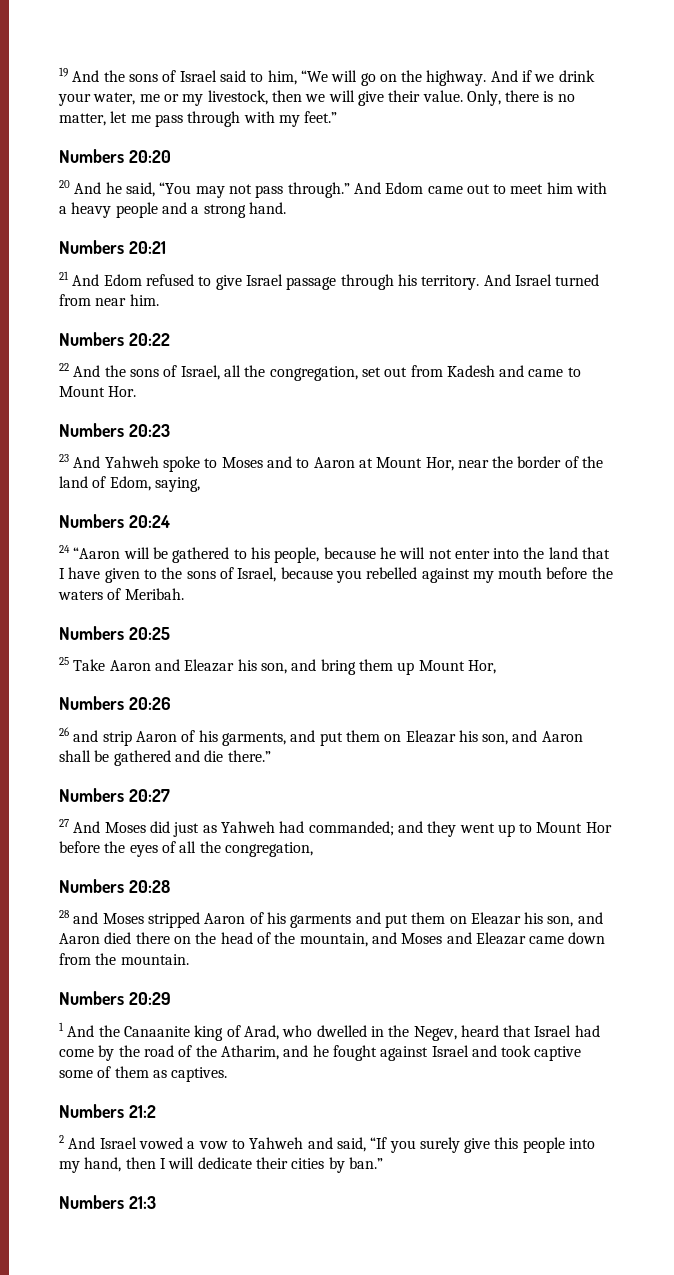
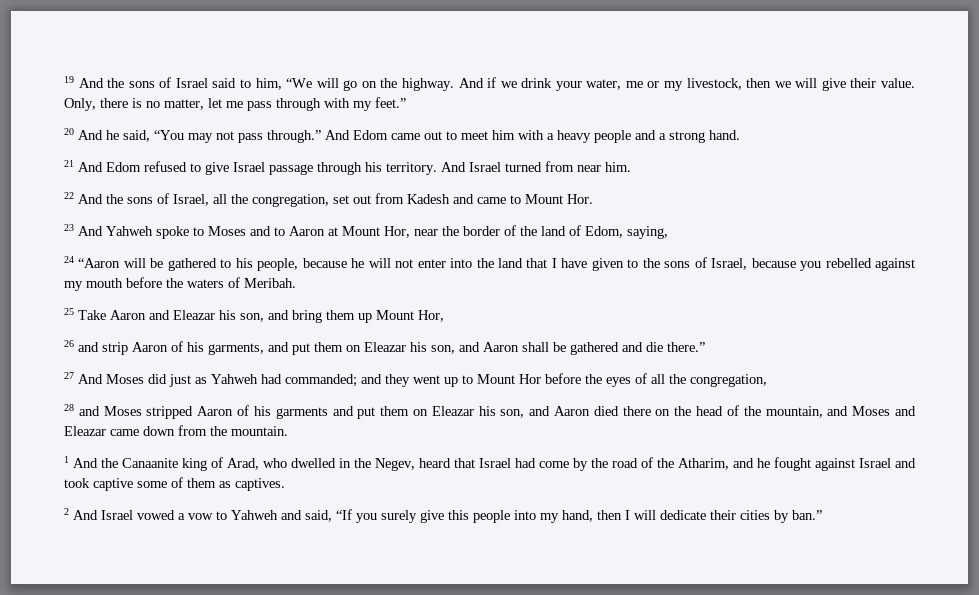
- Numbers 20:20
- Numbers 20:21
- Numbers 20:22
- Numbers 20:23
- Numbers 20:24
- Numbers 20:25
- Numbers 20:26
- Numbers 20:27
- Numbers 20:28
- Numbers 20:29
- Numbers 21:2
- Numbers 21:3

